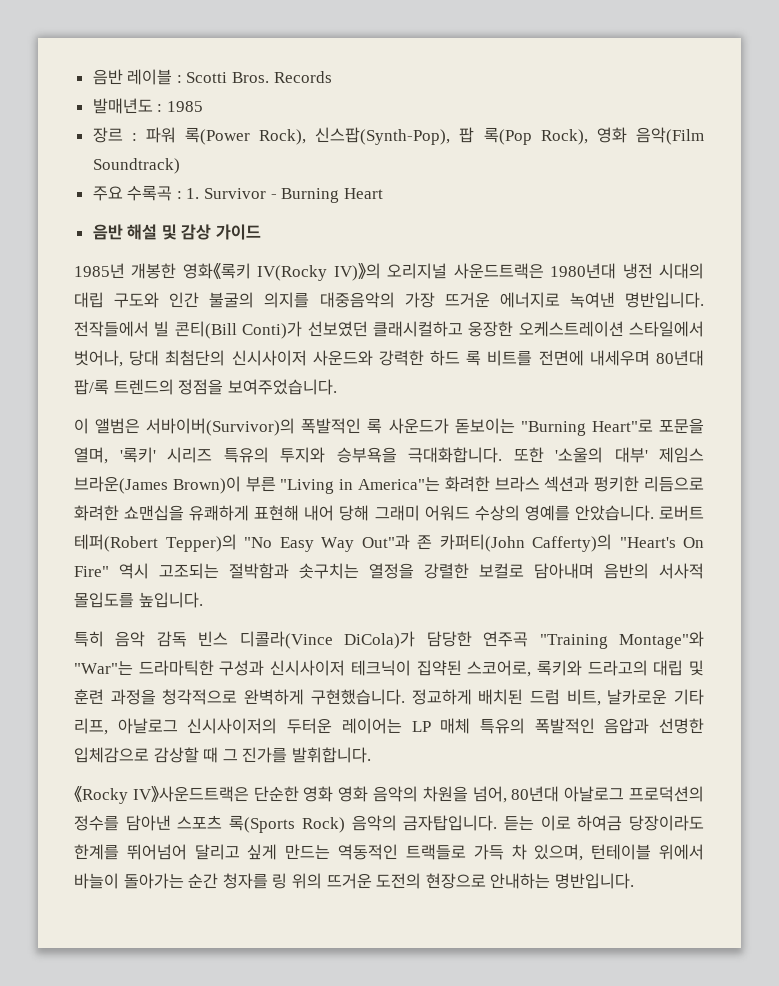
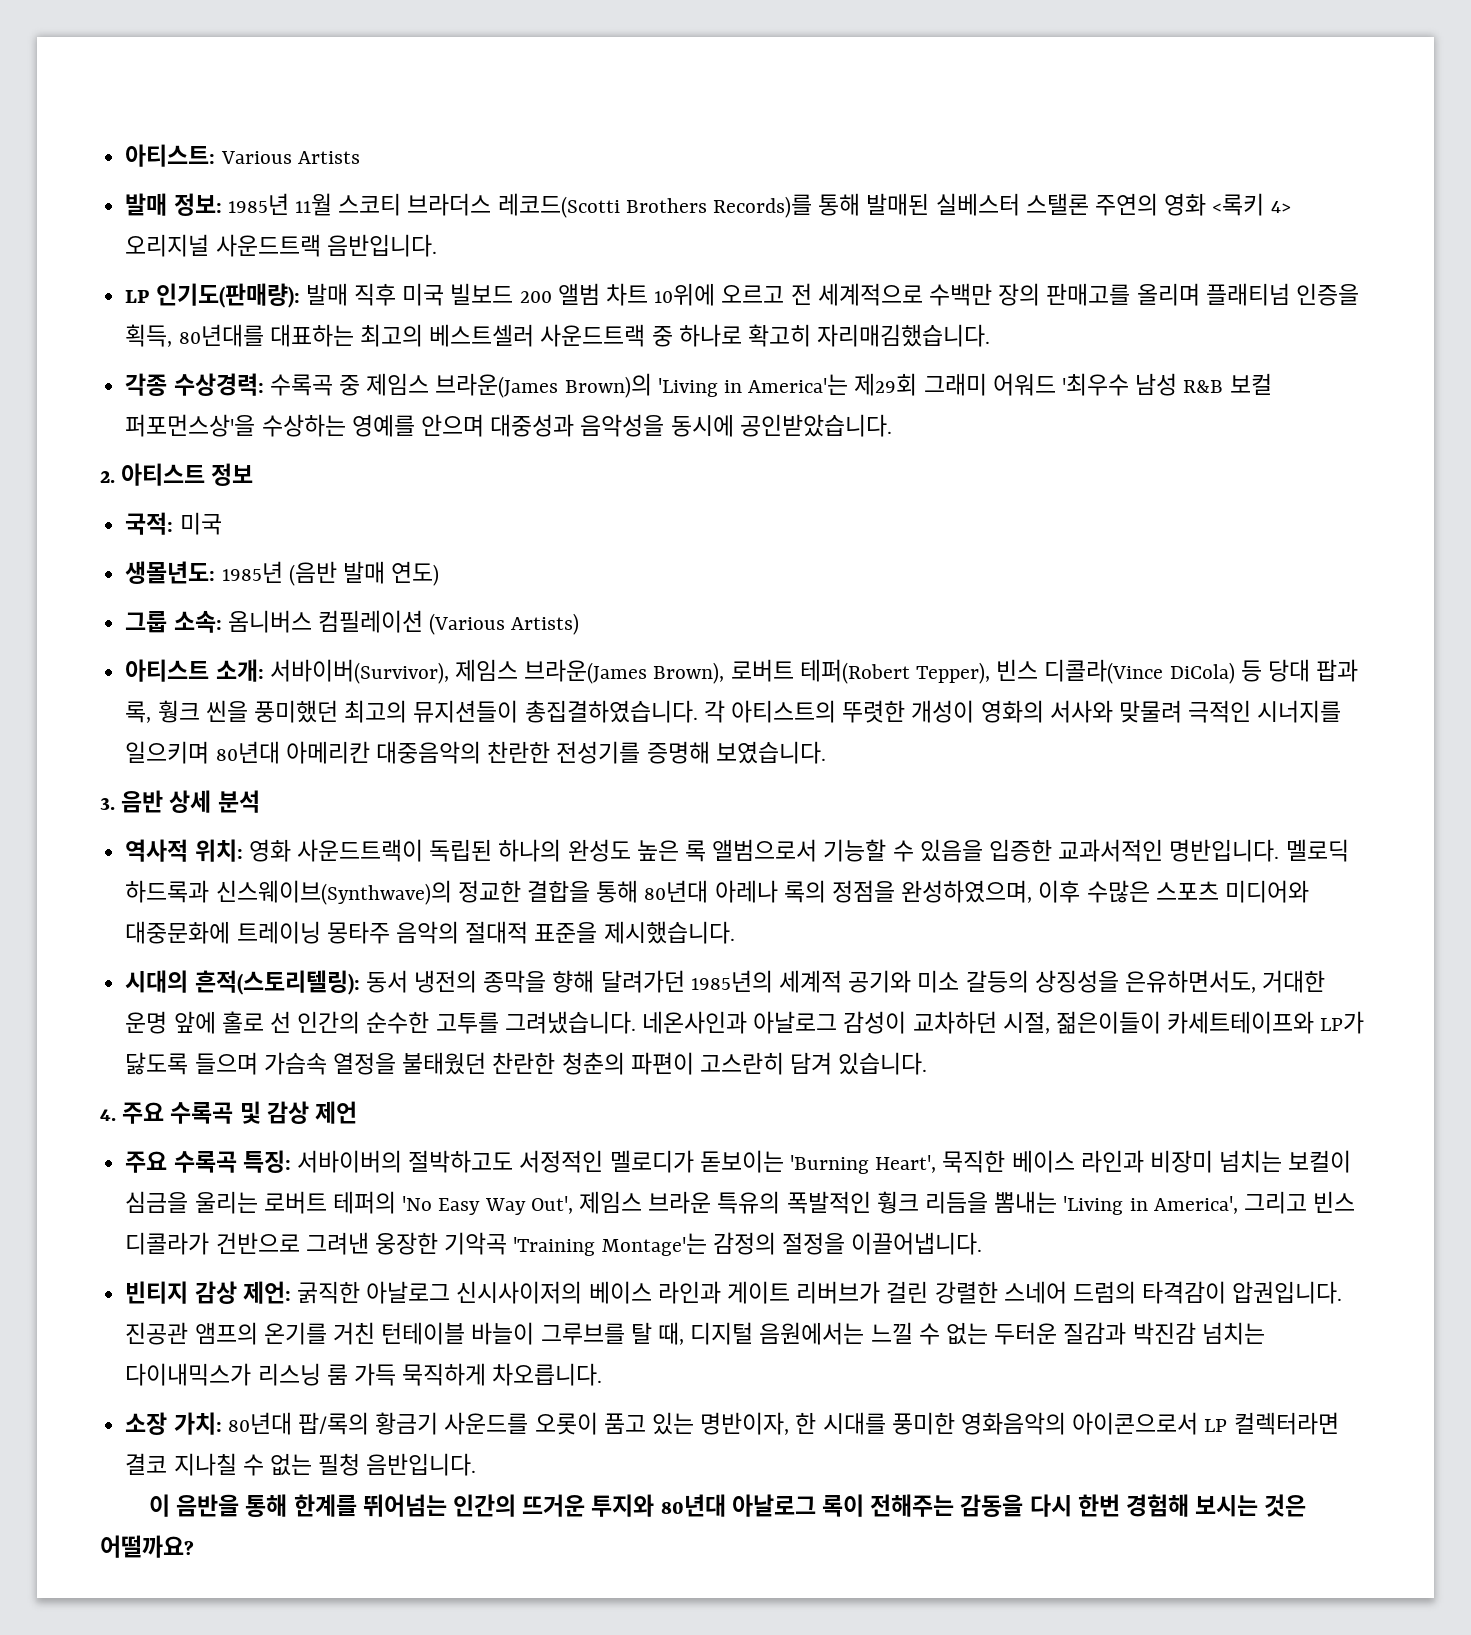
- 음반 레이블 : Scotti Bros. Records
- 발매년도 : 1985
- 장르 : 파워 록(Power Rock), 신스팝(Synth-Pop), 팝 록(Pop Rock), 영화 음악(Film Soundtrack)
- 주요 수록곡 : 1. Survivor - Burning Heart
- 음반 해설 및 감상 가이드
- 1985년 개봉한 영화《록키 IV(Rocky IV)》의 오리지널 사운드트랙은 1980년대 냉전 시대의 대립 구도와 인간 불굴의 의지를 대중음악의 가장 뜨거운 에너지로 녹여낸 명반입니다. 전작들에서 빌 콘티(Bill Conti)가 선보였던 클래시컬하고 웅장한 오케스트레이션 스타일에서 벗어나, 당대 최첨단의 신시사이저 사운드와 강력한 하드 록 비트를 전면에 내세우며 80년대 팝/록 트렌드의 정점을 보여주었습니다.
- 이 앨범은 서바이버(Survivor)의 폭발적인 록 사운드가 돋보이는 "Burning Heart"로 포문을 열며, '록키' 시리즈 특유의 투지와 승부욕을 극대화합니다. 또한 '소울의 대부' 제임스 브라운(James Brown)이 부른 "Living in America"는 화려한 브라스 섹션과 펑키한 리듬으로 화려한 쇼맨십을 유쾌하게 표현해 내어 당해 그래미 어워드 수상의 영예를 안았습니다. 로버트 테퍼(Robert Tepper)의 "No Easy Way Out"과 존 카퍼티(John Cafferty)의 "Heart's On Fire" 역시 고조되는 절박함과 솟구치는 열정을 강렬한 보컬로 담아내며 음반의 서사적 몰입도를 높입니다.
- 특히 음악 감독 빈스 디콜라(Vince DiCola)가 담당한 연주곡 "Training Montage"와 "War"는 드라마틱한 구성과 신시사이저 테크닉이 집약된 스코어로, 록키와 드라고의 대립 및 훈련 과정을 청각적으로 완벽하게 구현했습니다. 정교하게 배치된 드럼 비트, 날카로운 기타 리프, 아날로그 신시사이저의 두터운 레이어는 LP 매체 특유의 폭발적인 음압과 선명한 입체감으로 감상할 때 그 진가를 발휘합니다.
- 《Rocky IV》사운드트랙은 단순한 영화 영화 음악의 차원을 넘어, 80년대 아날로그 프로덕션의 정수를 담아낸 스포츠 록(Sports Rock) 음악의 금자탑입니다. 듣는 이로 하여금 당장이라도 한계를 뛰어넘어 달리고 싶게 만드는 역동적인 트랙들로 가득 차 있으며, 턴테이블 위에서 바늘이 돌아가는 순간 청자를 링 위의 뜨거운 도전의 현장으로 안내하는 명반입니다.
+ 아티스트: Various Artists
+ 발매 정보: 1985년 11월 스코티 브라더스 레코드(Scotti Brothers Records)를 통해 발매된 실베스터 스탤론 주연의 영화 <록키 4> 오리지널 사운드트랙 음반입니다.
+ LP 인기도(판매량): 발매 직후 미국 빌보드 200 앨범 차트 10위에 오르고 전 세계적으로 수백만 장의 판매고를 올리며 플래티넘 인증을 획득, 80년대를 대표하는 최고의 베스트셀러 사운드트랙 중 하나로 확고히 자리매김했습니다.
+ 각종 수상경력: 수록곡 중 제임스 브라운(James Brown)의 'Living in America'는 제29회 그래미 어워드 '최우수 남성 R&B 보컬 퍼포먼스상'을 수상하는 영예를 안으며 대중성과 음악성을 동시에 공인받았습니다.
+ 2. 아티스트 정보
+ 국적: 미국
+ 생몰년도: 1985년 (음반 발매 연도)
+ 그룹 소속: 옴니버스 컴필레이션 (Various Artists)
+ 아티스트 소개: 서바이버(Survivor), 제임스 브라운(James Brown), 로버트 테퍼(Robert Tepper), 빈스 디콜라(Vince DiCola) 등 당대 팝과 록, 훵크 씬을 풍미했던 최고의 뮤지션들이 총집결하였습니다. 각 아티스트의 뚜렷한 개성이 영화의 서사와 맞물려 극적인 시너지를 일으키며 80년대 아메리칸 대중음악의 찬란한 전성기를 증명해 보였습니다.
+ 3. 음반 상세 분석
+ 역사적 위치: 영화 사운드트랙이 독립된 하나의 완성도 높은 록 앨범으로서 기능할 수 있음을 입증한 교과서적인 명반입니다. 멜로딕 하드록과 신스웨이브(Synthwave)의 정교한 결합을 통해 80년대 아레나 록의 정점을 완성하였으며, 이후 수많은 스포츠 미디어와 대중문화에 트레이닝 몽타주 음악의 절대적 표준을 제시했습니다.
+ 시대의 흔적(스토리텔링): 동서 냉전의 종막을 향해 달려가던 1985년의 세계적 공기와 미소 갈등의 상징성을 은유하면서도, 거대한 운명 앞에 홀로 선 인간의 순수한 고투를 그려냈습니다. 네온사인과 아날로그 감성이 교차하던 시절, 젊은이들이 카세트테이프와 LP가 닳도록 들으며 가슴속 열정을 불태웠던 찬란한 청춘의 파편이 고스란히 담겨 있습니다.
+ 4. 주요 수록곡 및 감상 제언
+ 주요 수록곡 특징: 서바이버의 절박하고도 서정적인 멜로디가 돋보이는 'Burning Heart', 묵직한 베이스 라인과 비장미 넘치는 보컬이 심금을 울리는 로버트 테퍼의 'No Easy Way Out', 제임스 브라운 특유의 폭발적인 훵크 리듬을 뽐내는 'Living in America', 그리고 빈스 디콜라가 건반으로 그려낸 웅장한 기악곡 'Training Montage'는 감정의 절정을 이끌어냅니다.
+ 빈티지 감상 제언: 굵직한 아날로그 신시사이저의 베이스 라인과 게이트 리버브가 걸린 강렬한 스네어 드럼의 타격감이 압권입니다. 진공관 앰프의 온기를 거친 턴테이블 바늘이 그루브를 탈 때, 디지털 음원에서는 느낄 수 없는 두터운 질감과 박진감 넘치는 다이내믹스가 리스닝 룸 가득 묵직하게 차오릅니다.
+ 소장 가치: 80년대 팝/록의 황금기 사운드를 오롯이 품고 있는 명반이자, 한 시대를 풍미한 영화음악의 아이콘으로서 LP 컬렉터라면 결코 지나칠 수 없는 필청 음반입니다.
+ 이 음반을 통해 한계를 뛰어넘는 인간의 뜨거운 투지와 80년대 아날로그 록이 전해주는 감동을 다시 한번 경험해 보시는 것은 어떨까요?

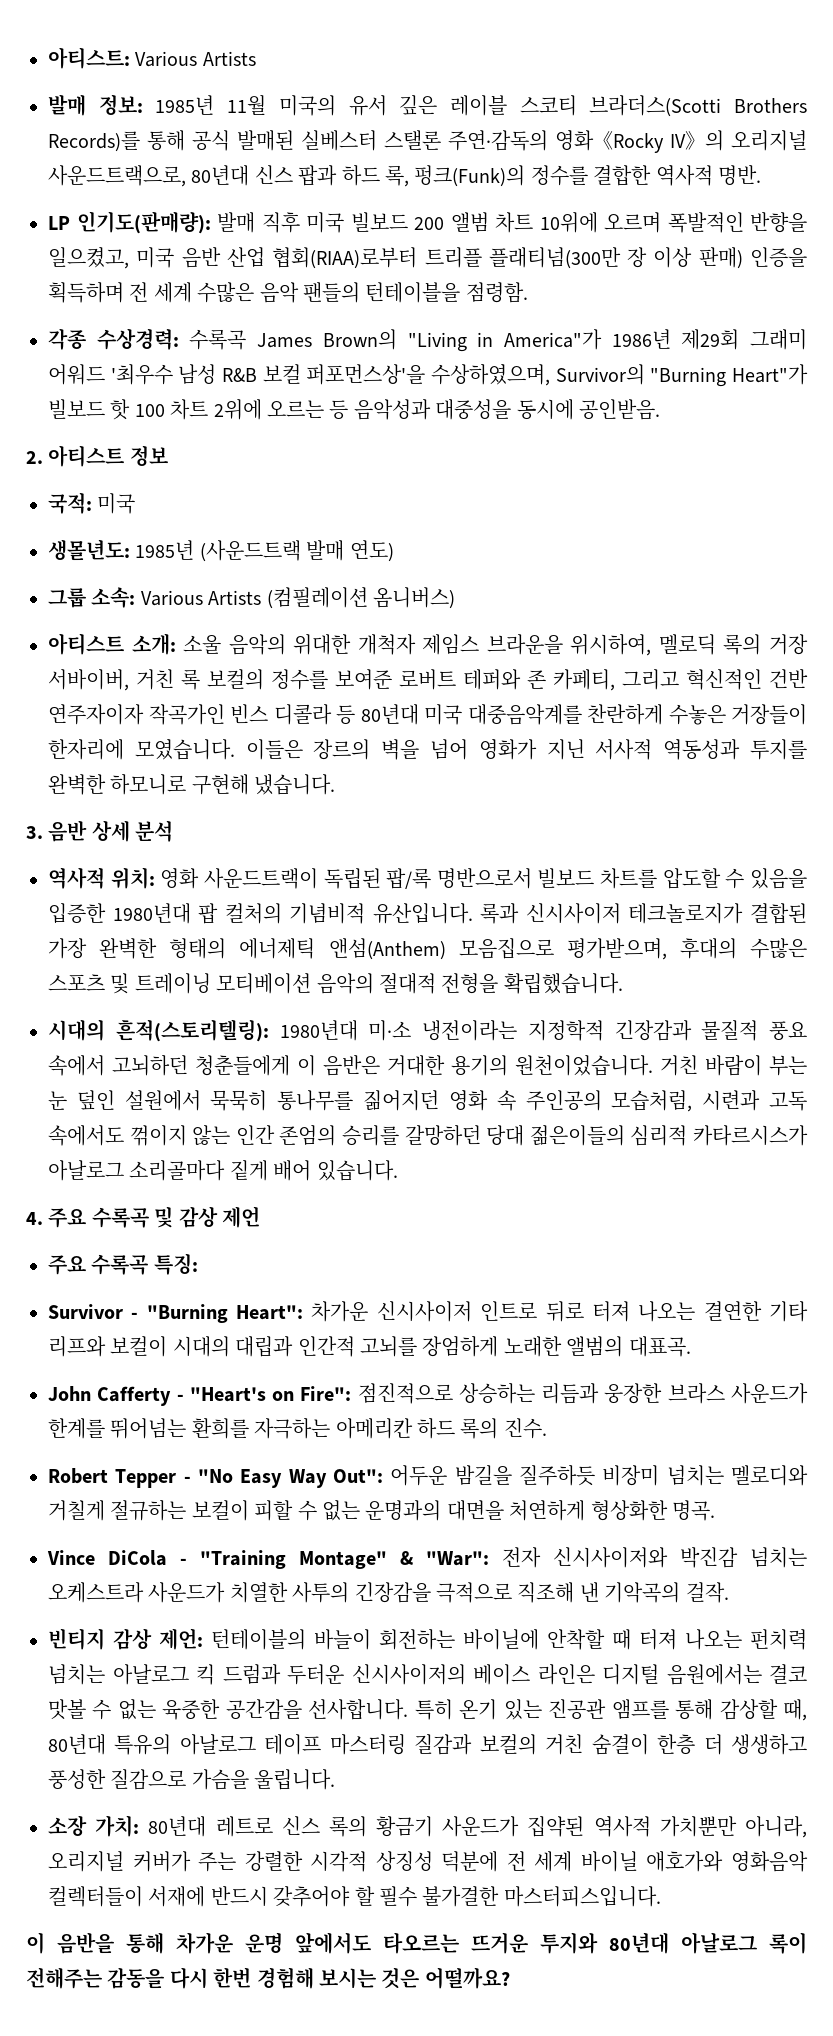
- 발매 정보: 1985년 11월 스코티 브라더스 레코드(Scotti Brothers Records)를 통해 발매된 실베스터 스탤론 주연의 영화 <록키 4> 오리지널 사운드트랙 음반입니다.
+ 발매 정보: 1985년 11월 미국의 유서 깊은 레이블 스코티 브라더스(Scotti Brothers Records)를 통해 공식 발매된 실베스터 스탤론 주연·감독의 영화《Rocky IV》의 오리지널 사운드트랙으로, 80년대 신스 팝과 하드 록, 펑크(Funk)의 정수를 결합한 역사적 명반.
- LP 인기도(판매량): 발매 직후 미국 빌보드 200 앨범 차트 10위에 오르고 전 세계적으로 수백만 장의 판매고를 올리며 플래티넘 인증을 획득, 80년대를 대표하는 최고의 베스트셀러 사운드트랙 중 하나로 확고히 자리매김했습니다.
- 각종 수상경력: 수록곡 중 제임스 브라운(James Brown)의 'Living in America'는 제29회 그래미 어워드 '최우수 남성 R&B 보컬 퍼포먼스상'을 수상하는 영예를 안으며 대중성과 음악성을 동시에 공인받았습니다.
+ LP 인기도(판매량): 발매 직후 미국 빌보드 200 앨범 차트 10위에 오르며 폭발적인 반향을 일으켰고, 미국 음반 산업 협회(RIAA)로부터 트리플 플래티넘(300만 장 이상 판매) 인증을 획득하며 전 세계 수많은 음악 팬들의 턴테이블을 점령함.
+ 각종 수상경력: 수록곡 James Brown의 "Living in America"가 1986년 제29회 그래미 어워드 '최우수 남성 R&B 보컬 퍼포먼스상'을 수상하였으며, Survivor의 "Burning Heart"가 빌보드 핫 100 차트 2위에 오르는 등 음악성과 대중성을 동시에 공인받음.
- 생몰년도: 1985년 (음반 발매 연도)
+ 생몰년도: 1985년 (사운드트랙 발매 연도)
- 그룹 소속: 옴니버스 컴필레이션 (Various Artists)
- 아티스트 소개: 서바이버(Survivor), 제임스 브라운(James Brown), 로버트 테퍼(Robert Tepper), 빈스 디콜라(Vince DiCola) 등 당대 팝과 록, 훵크 씬을 풍미했던 최고의 뮤지션들이 총집결하였습니다. 각 아티스트의 뚜렷한 개성이 영화의 서사와 맞물려 극적인 시너지를 일으키며 80년대 아메리칸 대중음악의 찬란한 전성기를 증명해 보였습니다.
+ 그룹 소속: Various Artists (컴필레이션 옴니버스)
+ 아티스트 소개: 소울 음악의 위대한 개척자 제임스 브라운을 위시하여, 멜로딕 록의 거장 서바이버, 거친 록 보컬의 정수를 보여준 로버트 테퍼와 존 카페티, 그리고 혁신적인 건반 연주자이자 작곡가인 빈스 디콜라 등 80년대 미국 대중음악계를 찬란하게 수놓은 거장들이 한자리에 모였습니다. 이들은 장르의 벽을 넘어 영화가 지닌 서사적 역동성과 투지를 완벽한 하모니로 구현해 냈습니다.
- 역사적 위치: 영화 사운드트랙이 독립된 하나의 완성도 높은 록 앨범으로서 기능할 수 있음을 입증한 교과서적인 명반입니다. 멜로딕 하드록과 신스웨이브(Synthwave)의 정교한 결합을 통해 80년대 아레나 록의 정점을 완성하였으며, 이후 수많은 스포츠 미디어와 대중문화에 트레이닝 몽타주 음악의 절대적 표준을 제시했습니다.
- 시대의 흔적(스토리텔링): 동서 냉전의 종막을 향해 달려가던 1985년의 세계적 공기와 미소 갈등의 상징성을 은유하면서도, 거대한 운명 앞에 홀로 선 인간의 순수한 고투를 그려냈습니다. 네온사인과 아날로그 감성이 교차하던 시절, 젊은이들이 카세트테이프와 LP가 닳도록 들으며 가슴속 열정을 불태웠던 찬란한 청춘의 파편이 고스란히 담겨 있습니다.
+ 역사적 위치: 영화 사운드트랙이 독립된 팝/록 명반으로서 빌보드 차트를 압도할 수 있음을 입증한 1980년대 팝 컬처의 기념비적 유산입니다. 록과 신시사이저 테크놀로지가 결합된 가장 완벽한 형태의 에너제틱 앤섬(Anthem) 모음집으로 평가받으며, 후대의 수많은 스포츠 및 트레이닝 모티베이션 음악의 절대적 전형을 확립했습니다.
+ 시대의 흔적(스토리텔링): 1980년대 미·소 냉전이라는 지정학적 긴장감과 물질적 풍요 속에서 고뇌하던 청춘들에게 이 음반은 거대한 용기의 원천이었습니다. 거친 바람이 부는 눈 덮인 설원에서 묵묵히 통나무를 짊어지던 영화 속 주인공의 모습처럼, 시련과 고독 속에서도 꺾이지 않는 인간 존엄의 승리를 갈망하던 당대 젊은이들의 심리적 카타르시스가 아날로그 소리골마다 짙게 배어 있습니다.
- 주요 수록곡 특징: 서바이버의 절박하고도 서정적인 멜로디가 돋보이는 'Burning Heart', 묵직한 베이스 라인과 비장미 넘치는 보컬이 심금을 울리는 로버트 테퍼의 'No Easy Way Out', 제임스 브라운 특유의 폭발적인 훵크 리듬을 뽐내는 'Living in America', 그리고 빈스 디콜라가 건반으로 그려낸 웅장한 기악곡 'Training Montage'는 감정의 절정을 이끌어냅니다.
- 빈티지 감상 제언: 굵직한 아날로그 신시사이저의 베이스 라인과 게이트 리버브가 걸린 강렬한 스네어 드럼의 타격감이 압권입니다. 진공관 앰프의 온기를 거친 턴테이블 바늘이 그루브를 탈 때, 디지털 음원에서는 느낄 수 없는 두터운 질감과 박진감 넘치는 다이내믹스가 리스닝 룸 가득 묵직하게 차오릅니다.
- 소장 가치: 80년대 팝/록의 황금기 사운드를 오롯이 품고 있는 명반이자, 한 시대를 풍미한 영화음악의 아이콘으로서 LP 컬렉터라면 결코 지나칠 수 없는 필청 음반입니다.
+ 주요 수록곡 특징:
+ Survivor - "Burning Heart": 차가운 신시사이저 인트로 뒤로 터져 나오는 결연한 기타 리프와 보컬이 시대의 대립과 인간적 고뇌를 장엄하게 노래한 앨범의 대표곡.
+ John Cafferty - "Heart's on Fire": 점진적으로 상승하는 리듬과 웅장한 브라스 사운드가 한계를 뛰어넘는 환희를 자극하는 아메리칸 하드 록의 진수.
+ Robert Tepper - "No Easy Way Out": 어두운 밤길을 질주하듯 비장미 넘치는 멜로디와 거칠게 절규하는 보컬이 피할 수 없는 운명과의 대면을 처연하게 형상화한 명곡.
+ Vince DiCola - "Training Montage" & "War": 전자 신시사이저와 박진감 넘치는 오케스트라 사운드가 치열한 사투의 긴장감을 극적으로 직조해 낸 기악곡의 걸작.
+ 빈티지 감상 제언: 턴테이블의 바늘이 회전하는 바이닐에 안착할 때 터져 나오는 펀치력 넘치는 아날로그 킥 드럼과 두터운 신시사이저의 베이스 라인은 디지털 음원에서는 결코 맛볼 수 없는 육중한 공간감을 선사합니다. 특히 온기 있는 진공관 앰프를 통해 감상할 때, 80년대 특유의 아날로그 테이프 마스터링 질감과 보컬의 거친 숨결이 한층 더 생생하고 풍성한 질감으로 가슴을 울립니다.
+ 소장 가치: 80년대 레트로 신스 록의 황금기 사운드가 집약된 역사적 가치뿐만 아니라, 오리지널 커버가 주는 강렬한 시각적 상징성 덕분에 전 세계 바이닐 애호가와 영화음악 컬렉터들이 서재에 반드시 갖추어야 할 필수 불가결한 마스터피스입니다.
- 이 음반을 통해 한계를 뛰어넘는 인간의 뜨거운 투지와 80년대 아날로그 록이 전해주는 감동을 다시 한번 경험해 보시는 것은 어떨까요?
+ 이 음반을 통해 차가운 운명 앞에서도 타오르는 뜨거운 투지와 80년대 아날로그 록이 전해주는 감동을 다시 한번 경험해 보시는 것은 어떨까요?

